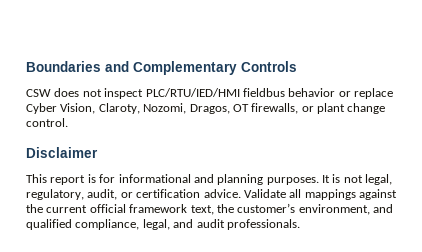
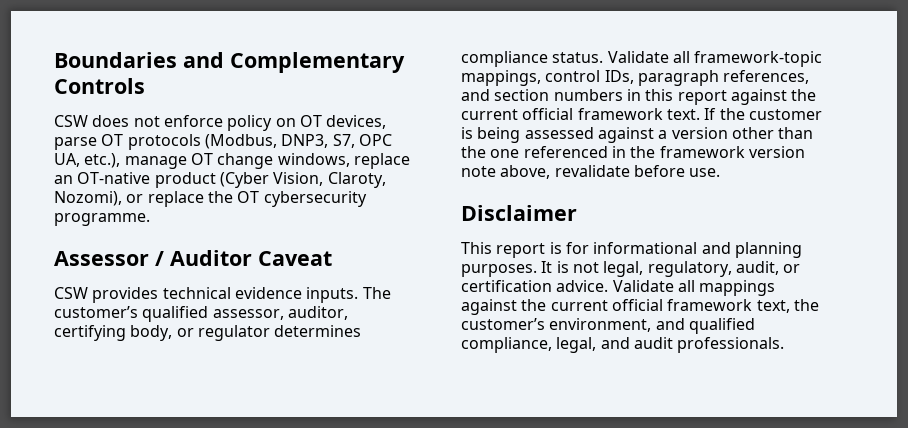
- CSW does not inspect PLC/RTU/IED/HMI fieldbus behavior or replace Cyber Vision, Claroty, Nozomi, Dragos, OT firewalls, or plant change control.
+ CSW does not enforce policy on OT devices, parse OT protocols (Modbus, DNP3, S7, OPC UA, etc.), manage OT change windows, replace an OT-native product (Cyber Vision, Claroty, Nozomi), or replace the OT cybersecurity programme.
+ Assessor / Auditor Caveat
+ CSW provides technical evidence inputs. The customer’s qualified assessor, auditor, certifying body, or regulator determines compliance status. Validate all framework-topic mappings, control IDs, paragraph references, and section numbers in this report against the current official framework text. If the customer is being assessed against a version other than the one referenced in the framework version note above, revalidate before use.

